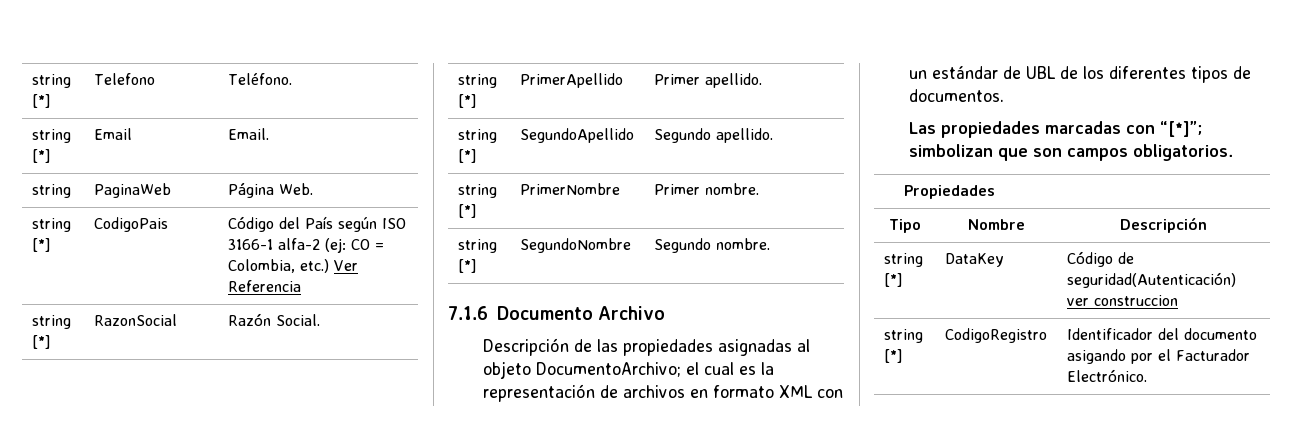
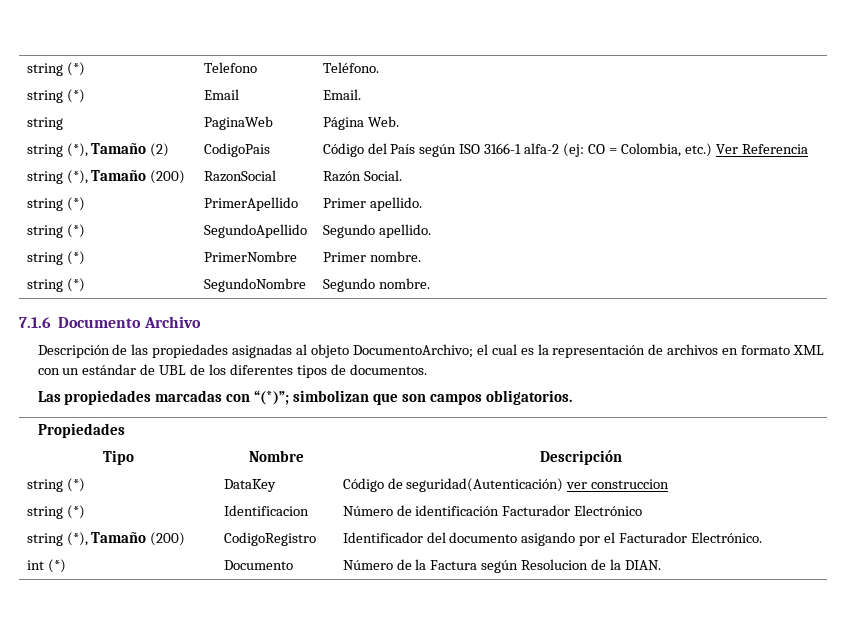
- string [*] | Telefono | Teléfono.
+ string (*) | Telefono | Teléfono.
- string [*] | Email | Email.
+ string (*) | Email | Email.
- string [*] | CodigoPais | Código del País según ISO 3166-1 alfa-2 (ej: CO = Colombia, etc.) Ver Referencia
+ string (*), Tamaño (2) | CodigoPais | Código del País según ISO 3166-1 alfa-2 (ej: CO = Colombia, etc.) Ver Referencia
- string [*] | RazonSocial | Razón Social.
+ string (*), Tamaño (200) | RazonSocial | Razón Social.
- string [*] | PrimerApellido | Primer apellido.
+ string (*) | PrimerApellido | Primer apellido.
- string [*] | SegundoApellido | Segundo apellido.
+ string (*) | SegundoApellido | Segundo apellido.
- string [*] | PrimerNombre | Primer nombre.
+ string (*) | PrimerNombre | Primer nombre.
- string [*] | SegundoNombre | Segundo nombre.
+ string (*) | SegundoNombre | Segundo nombre.
- Las propiedades marcadas con “[*]”; simbolizan que son campos obligatorios.
+ Las propiedades marcadas con “(*)”; simbolizan que son campos obligatorios.
- string [*] | DataKey | Código de seguridad(Autenticación) ver construccion
+ string (*) | DataKey | Código de seguridad(Autenticación) ver construccion
- string [*] | CodigoRegistro | Identificador del documento asigando por el Facturador Electrónico.
+ string (*) | Identificacion | Número de identificación Facturador Electrónico
+ string (*), Tamaño (200) | CodigoRegistro | Identificador del documento asigando por el Facturador Electrónico.
+ int (*) | Documento | Número de la Factura según Resolucion de la DIAN.

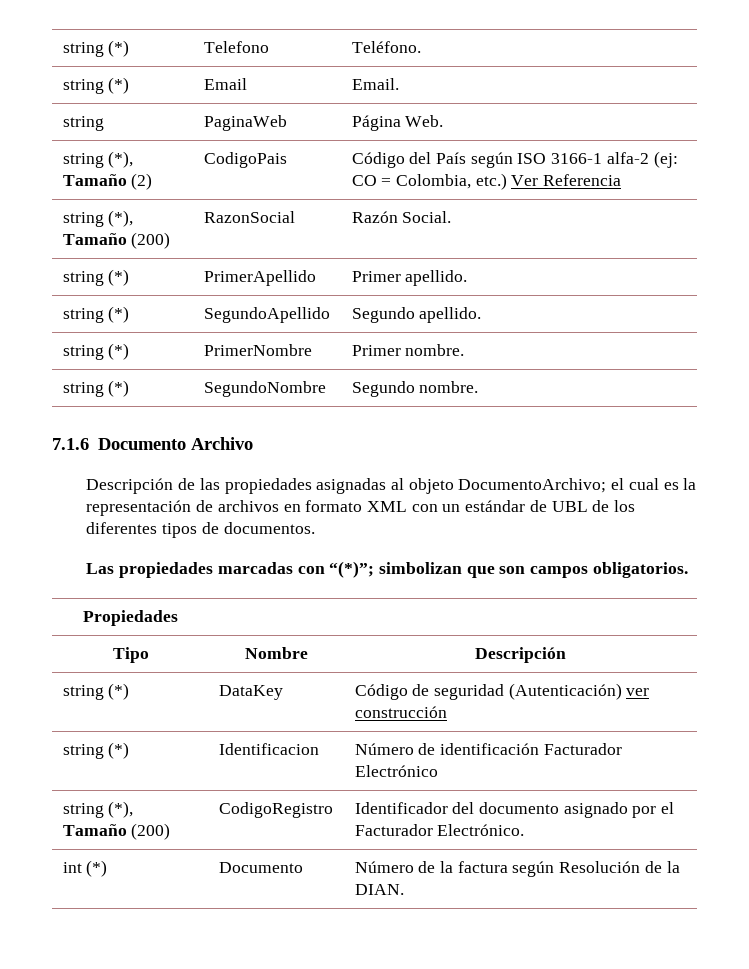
- string (*) | DataKey | Código de seguridad(Autenticación) ver construccion
+ string (*) | DataKey | Código de seguridad (Autenticación) ver construcción
- string (*), Tamaño (200) | CodigoRegistro | Identificador del documento asigando por el Facturador Electrónico.
+ string (*), Tamaño (200) | CodigoRegistro | Identificador del documento asignado por el Facturador Electrónico.
- int (*) | Documento | Número de la Factura según Resolucion de la DIAN.
+ int (*) | Documento | Número de la factura según Resolución de la DIAN.

